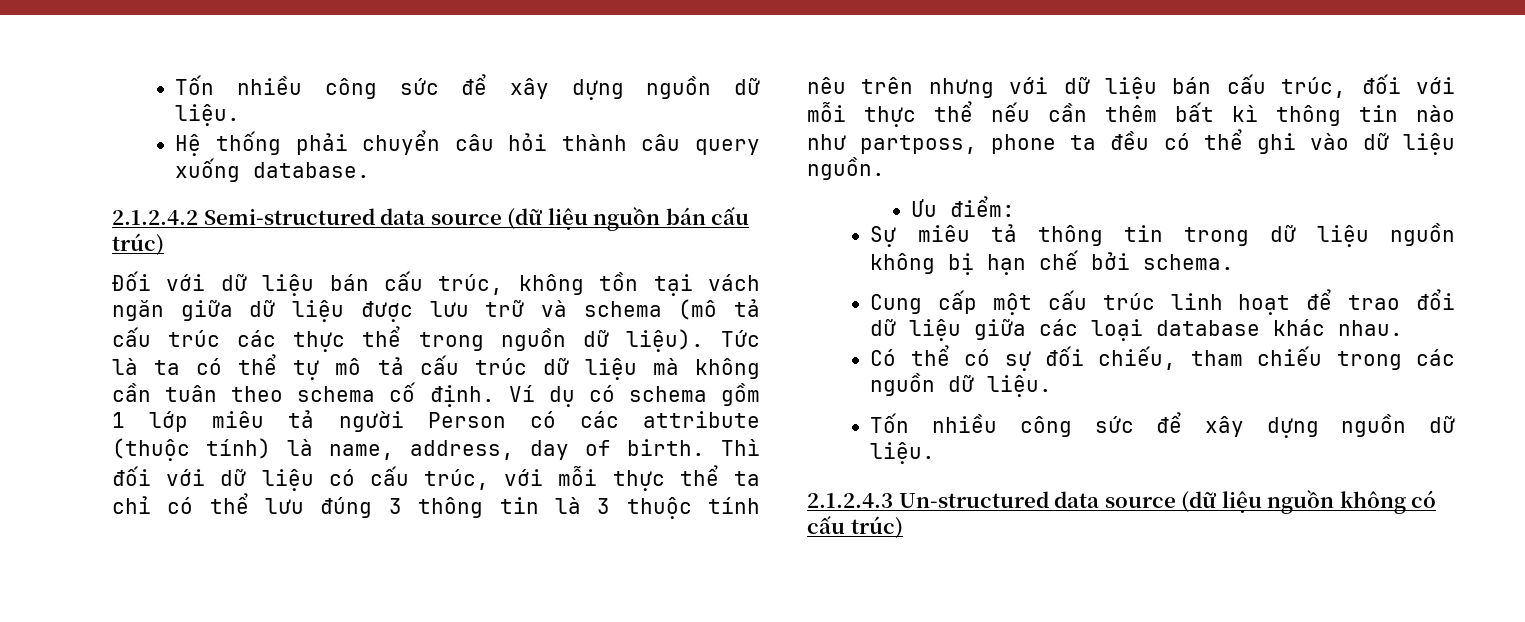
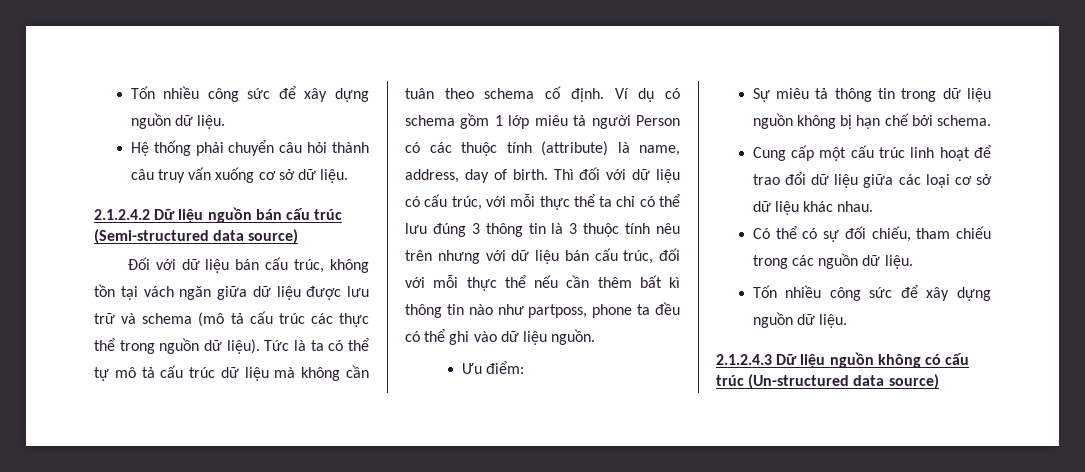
- Hệ thống phải chuyển câu hỏi thành câu query xuống database.
- 2.1.2.4.2 Semi-structured data source (dữ liệu nguồn bán cấu trúc)
+ Hệ thống phải chuyển câu hỏi thành câu truy vấn xuống cơ sở dữ liệu.
+ 2.1.2.4.2 Dữ liệu nguồn bán cấu trúc (Semi-structured data source)
- Ví dụ có schema gồm 1 lớp miêu tả người Person có các attribute (thuộc tính) là name, address, day of birth.
+ Ví dụ có schema gồm 1 lớp miêu tả người Person có các thuộc tính (attribute) là name, address, day of birth.
- Cung cấp một cấu trúc linh hoạt để trao đổi dữ liệu giữa các loại database khác nhau.
+ Cung cấp một cấu trúc linh hoạt để trao đổi dữ liệu giữa các loại cơ sở dữ liệu khác nhau.
- 2.1.2.4.3 Un-structured data source (dữ liệu nguồn không có cấu trúc)
+ 2.1.2.4.3 Dữ liệu nguồn không có cấu trúc (Un-structured data source)

